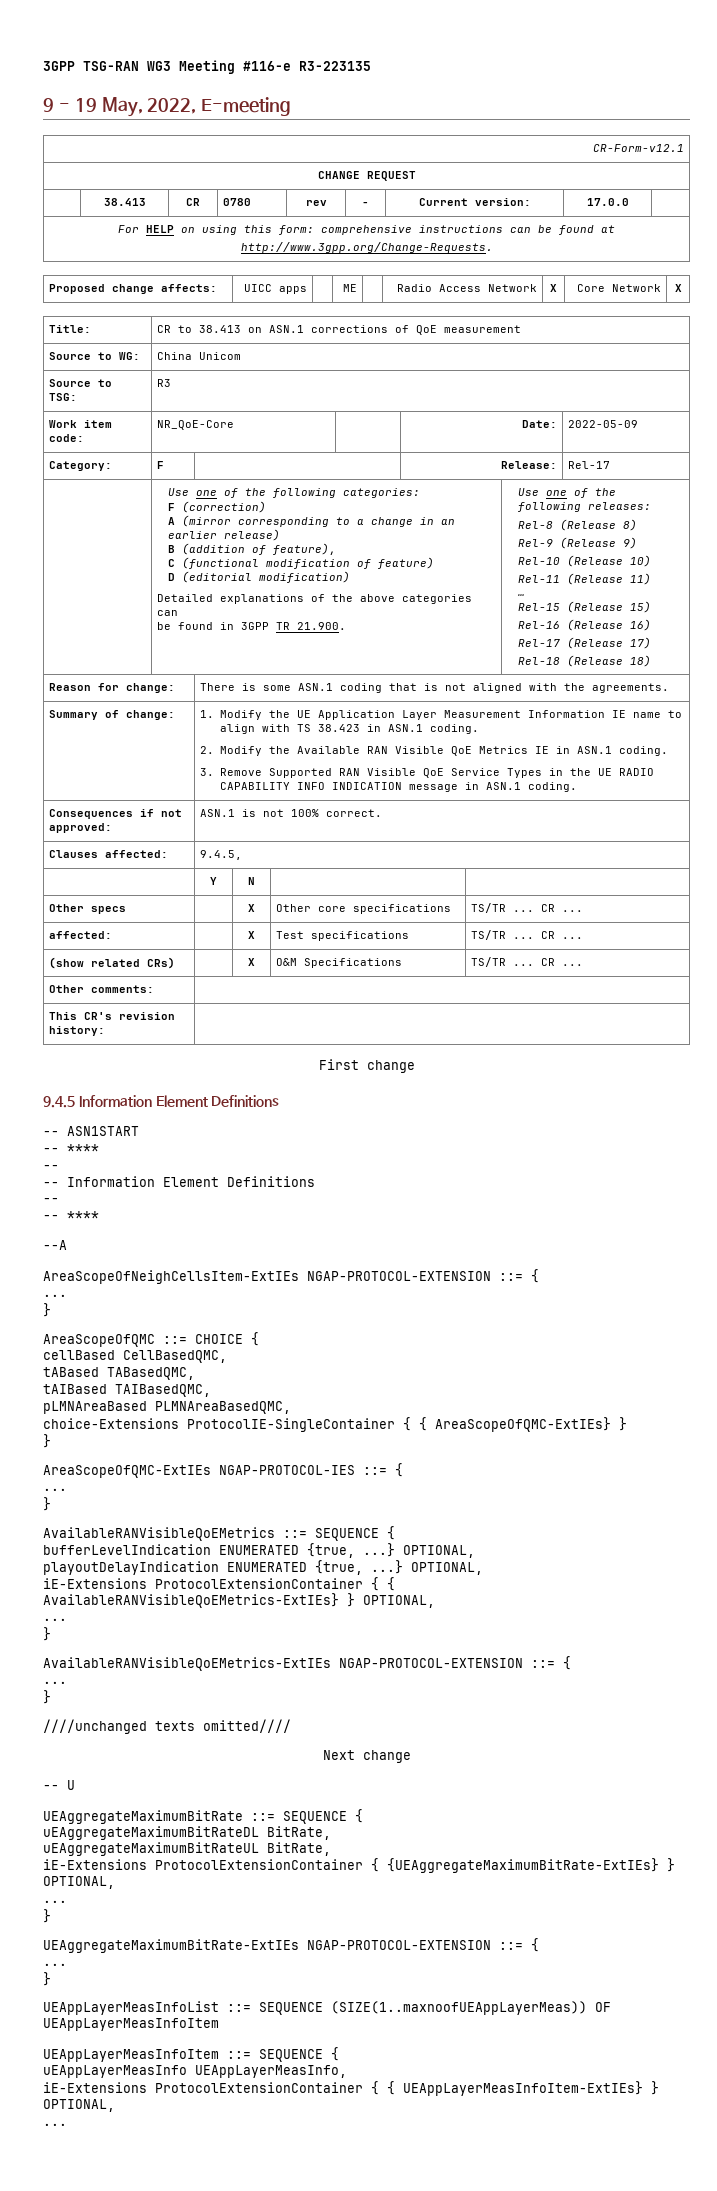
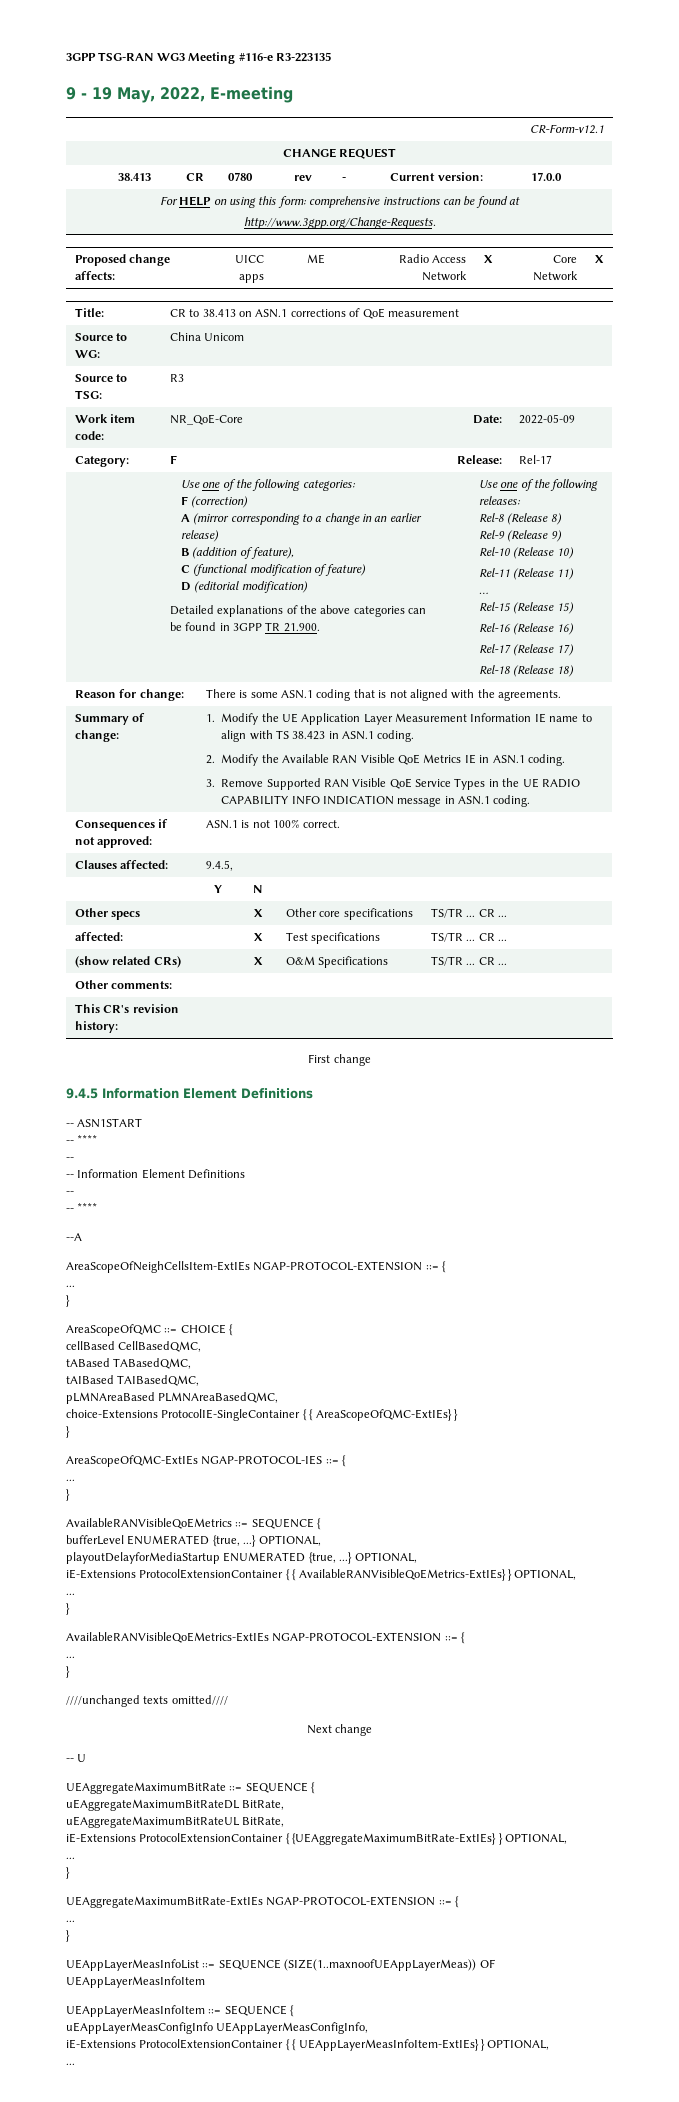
- bufferLevelIndication ENUMERATED {true, ...} OPTIONAL,
- playoutDelayIndication ENUMERATED {true, ...} OPTIONAL,
+ bufferLevel ENUMERATED {true, ...} OPTIONAL,
+ playoutDelayforMediaStartup ENUMERATED {true, ...} OPTIONAL,
- uEAppLayerMeasInfo UEAppLayerMeasInfo,
+ uEAppLayerMeasConfigInfo UEAppLayerMeasConfigInfo,

